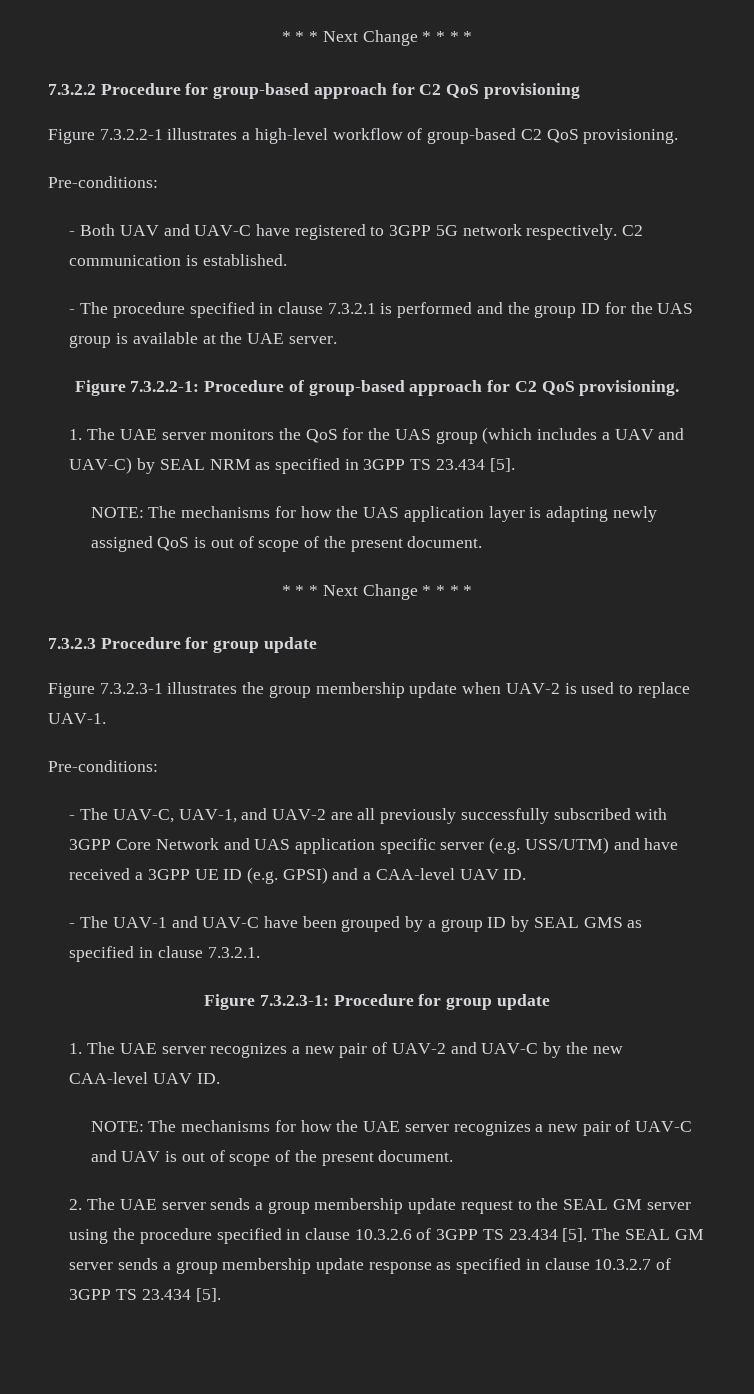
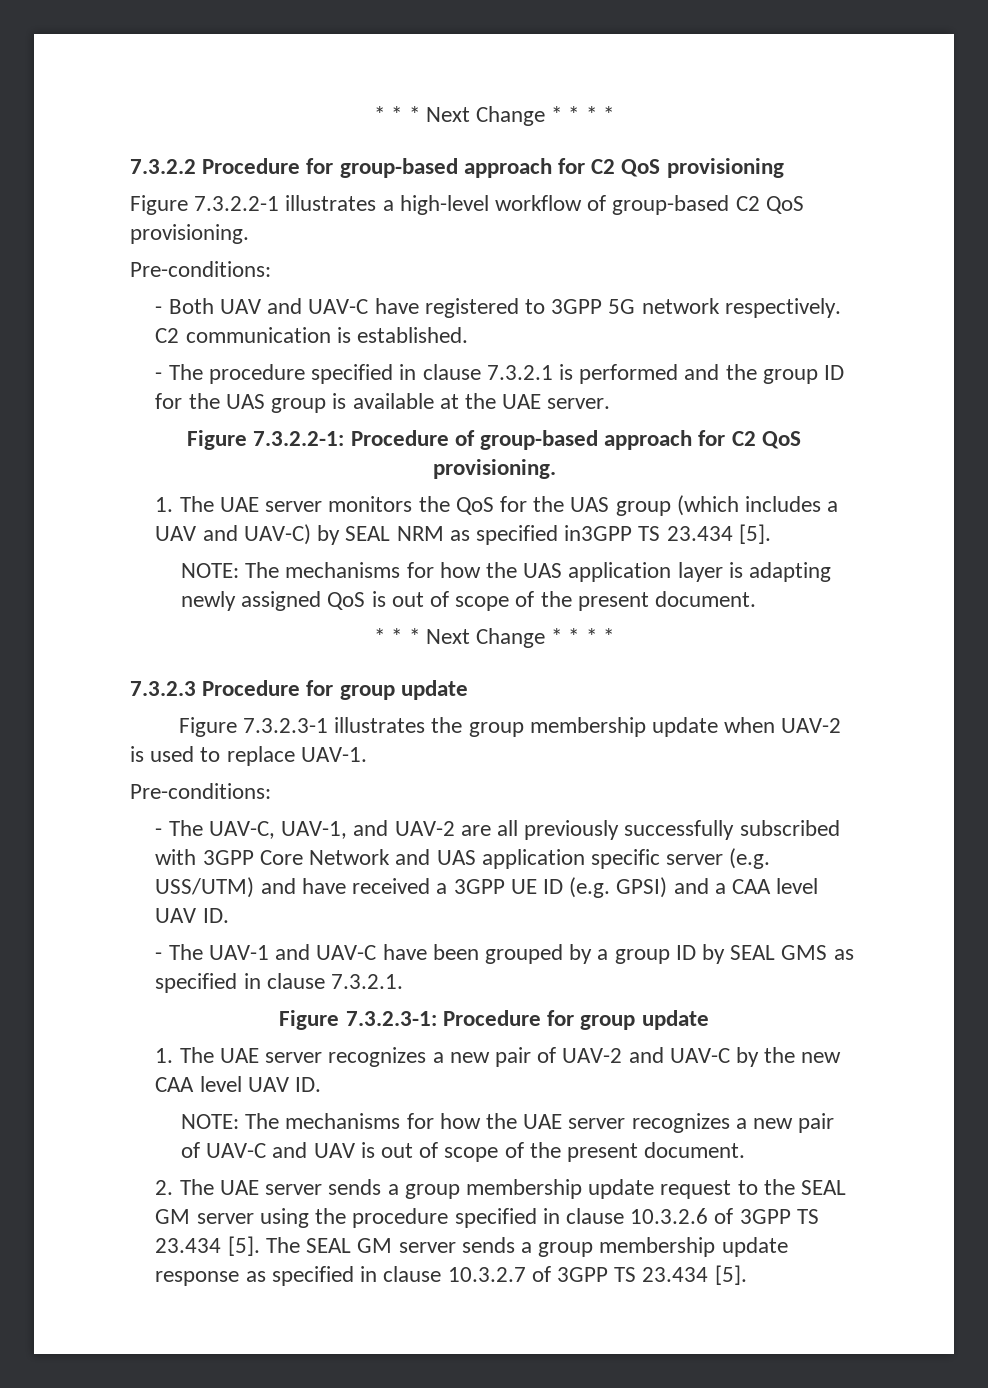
- 1. The UAE server monitors the QoS for the UAS group (which includes a UAV and UAV-C) by SEAL NRM as specified in 3GPP TS 23.434 [5].
+ 1. The UAE server monitors the QoS for the UAS group (which includes a UAV and UAV-C) by SEAL NRM as specified in3GPP TS 23.434 [5].
- - The UAV-C, UAV-1, and UAV-2 are all previously successfully subscribed with 3GPP Core Network and UAS application specific server (e.g. USS/UTM) and have received a 3GPP UE ID (e.g. GPSI) and a CAA-level UAV ID.
+ - The UAV-C, UAV-1, and UAV-2 are all previously successfully subscribed with 3GPP Core Network and UAS application specific server (e.g. USS/UTM) and have received a 3GPP UE ID (e.g. GPSI) and a CAA level UAV ID.
- 1. The UAE server recognizes a new pair of UAV-2 and UAV-C by the new CAA-level UAV ID.
+ 1. The UAE server recognizes a new pair of UAV-2 and UAV-C by the new CAA level UAV ID.

